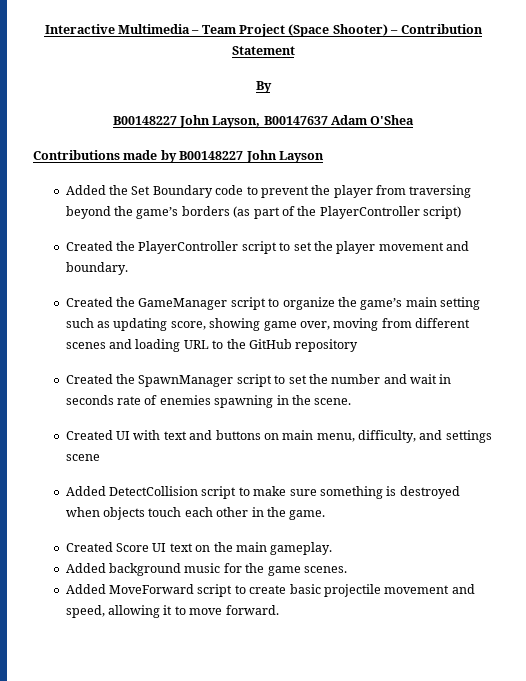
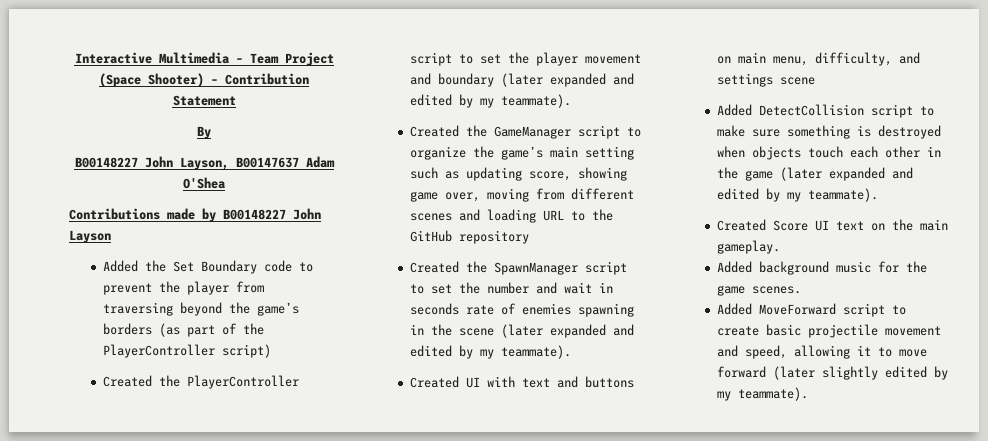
- Created the PlayerController script to set the player movement and boundary.
+ Created the PlayerController script to set the player movement and boundary (later expanded and edited by my teammate).
- Created the SpawnManager script to set the number and wait in seconds rate of enemies spawning in the scene.
+ Created the SpawnManager script to set the number and wait in seconds rate of enemies spawning in the scene (later expanded and edited by my teammate).
- Added DetectCollision script to make sure something is destroyed when objects touch each other in the game.
+ Added DetectCollision script to make sure something is destroyed when objects touch each other in the game (later expanded and edited by my teammate).
- Added MoveForward script to create basic projectile movement and speed, allowing it to move forward.
+ Added MoveForward script to create basic projectile movement and speed, allowing it to move forward (later slightly edited by my teammate).

